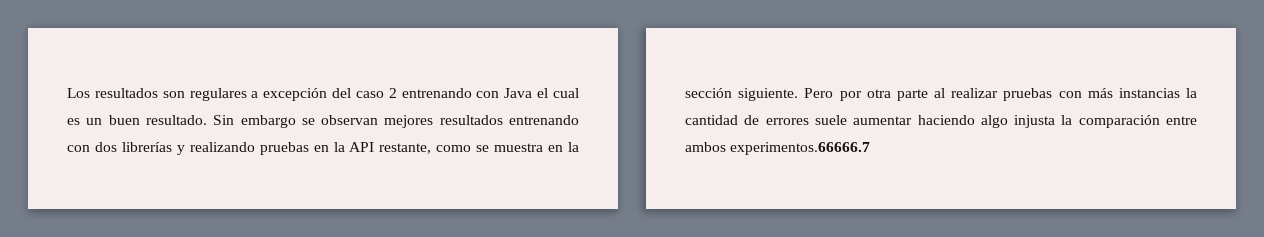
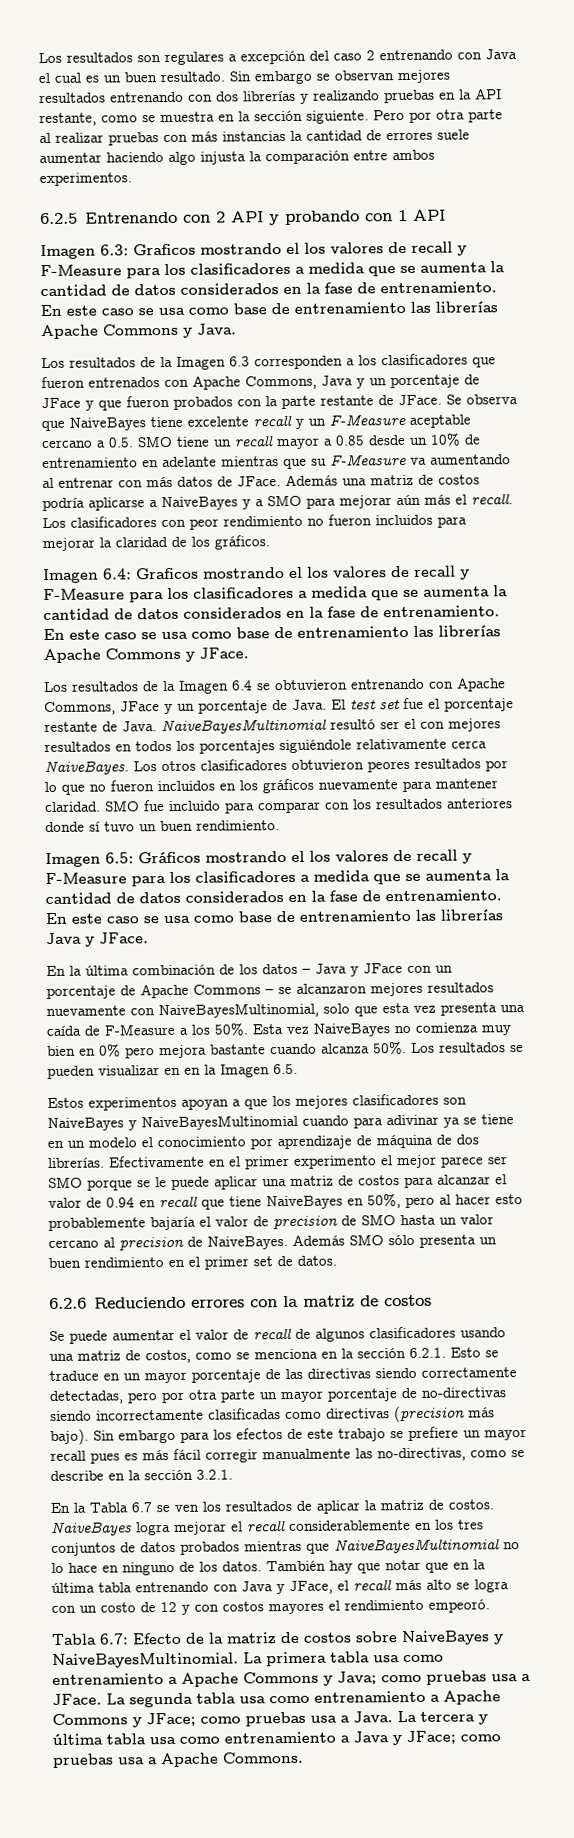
- Pero por otra parte al realizar pruebas con más instancias la cantidad de errores suele aumentar haciendo algo injusta la comparación entre ambos experimentos.66666.7
+ Pero por otra parte al realizar pruebas con más instancias la cantidad de errores suele aumentar haciendo algo injusta la comparación entre ambos experimentos.
+ 6.2.5 Entrenando con 2 API y probando con 1 API
+ Imagen 6.3: Graficos mostrando el los valores de recall y F-Measure para los clasificadores a medida que se aumenta la cantidad de datos considerados en la fase de entrenamiento. En este caso se usa como base de entrenamiento las librerías Apache Commons y Java.
+ Los resultados de la Imagen 6.3 corresponden a los clasificadores que fueron entrenados con Apache Commons, Java y un porcentaje de JFace y que fueron probados con la parte restante de JFace. Se observa que NaiveBayes tiene excelente recall y un F-Measure aceptable cercano a 0.5. SMO tiene un recall mayor a 0.85 desde un 10% de entrenamiento en adelante mientras que su F-Measure va aumentando al entrenar con más datos de JFace. Además una matriz de costos podría aplicarse a NaiveBayes y a SMO para mejorar aún más el recall. Los clasificadores con peor rendimiento no fueron incluidos para mejorar la claridad de los gráficos.
+ Imagen 6.4: Graficos mostrando el los valores de recall y F-Measure para los clasificadores a medida que se aumenta la cantidad de datos considerados en la fase de entrenamiento. En este caso se usa como base de entrenamiento las librerías Apache Commons y JFace.
+ Los resultados de la Imagen 6.4 se obtuvieron entrenando con Apache Commons, JFace y un porcentaje de Java. El test set fue el porcentaje restante de Java. NaiveBayesMultinomial resultó ser el con mejores resultados en todos los porcentajes siguiéndole relativamente cerca NaiveBayes. Los otros clasificadores obtuvieron peores resultados por lo que no fueron incluidos en los gráficos nuevamente para mantener claridad. SMO fue incluido para comparar con los resultados anteriores donde sí tuvo un buen rendimiento.
+ Imagen 6.5: Gráficos mostrando el los valores de recall y F-Measure para los clasificadores a medida que se aumenta la cantidad de datos considerados en la fase de entrenamiento. En este caso se usa como base de entrenamiento las librerías Java y JFace.
+ En la última combinación de los datos – Java y JFace con un porcentaje de Apache Commons – se alcanzaron mejores resultados nuevamente con NaiveBayesMultinomial, solo que esta vez presenta una caída de F-Measure a los 50%. Esta vez NaiveBayes no comienza muy bien en 0% pero mejora bastante cuando alcanza 50%. Los resultados se pueden visualizar en en la Imagen 6.5.
+ Estos experimentos apoyan a que los mejores clasificadores son NaiveBayes y NaiveBayesMultinomial cuando para adivinar ya se tiene en un modelo el conocimiento por aprendizaje de máquina de dos librerías. Efectivamente en el primer experimento el mejor parece ser SMO porque se le puede aplicar una matriz de costos para alcanzar el valor de 0.94 en recall que tiene NaiveBayes en 50%, pero al hacer esto probablemente bajaría el valor de precision de SMO hasta un valor cercano al precision de NaiveBayes. Además SMO sólo presenta un buen rendimiento en el primer set de datos.
+ 6.2.6 Reduciendo errores con la matriz de costos
+ Se puede aumentar el valor de recall de algunos clasificadores usando una matriz de costos, como se menciona en la sección 6.2.1. Esto se traduce en un mayor porcentaje de las directivas siendo correctamente detectadas, pero por otra parte un mayor porcentaje de no-directivas siendo incorrectamente clasificadas como directivas (precision más bajo). Sin embargo para los efectos de este trabajo se prefiere un mayor recall pues es más fácil corregir manualmente las no-directivas, como se describe en la sección 3.2.1.
+ En la Tabla 6.7 se ven los resultados de aplicar la matriz de costos. NaiveBayes logra mejorar el recall considerablemente en los tres conjuntos de datos probados mientras que NaiveBayesMultinomial no lo hace en ninguno de los datos. También hay que notar que en la última tabla entrenando con Java y JFace, el recall más alto se logra con un costo de 12 y con costos mayores el rendimiento empeoró.
+ Tabla 6.7: Efecto de la matriz de costos sobre NaiveBayes y NaiveBayesMultinomial. La primera tabla usa como entrenamiento a Apache Commons y Java; como pruebas usa a JFace. La segunda tabla usa como entrenamiento a Apache Commons y JFace; como pruebas usa a Java. La tercera y última tabla usa como entrenamiento a Java y JFace; como pruebas usa a Apache Commons.

